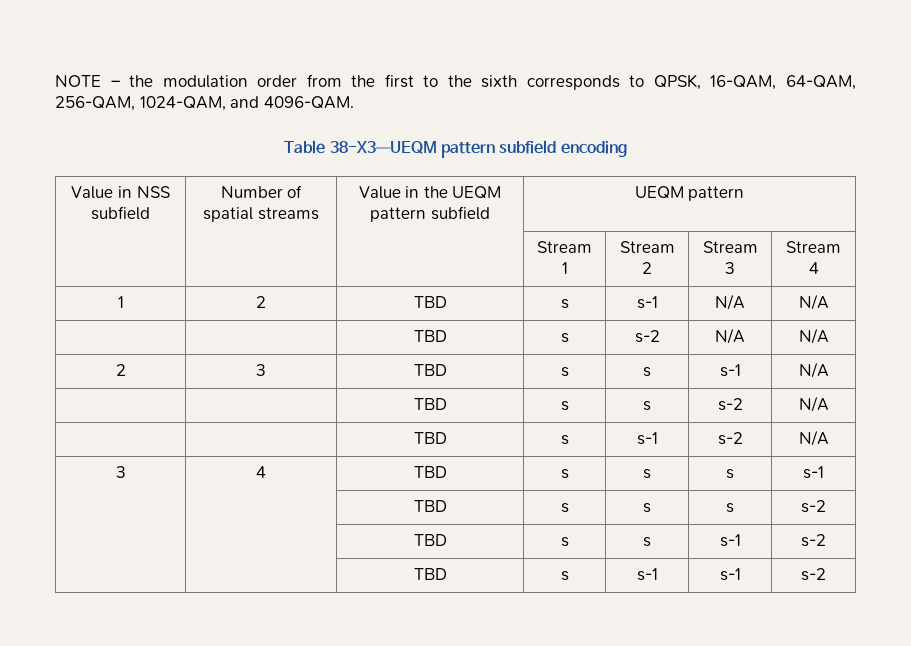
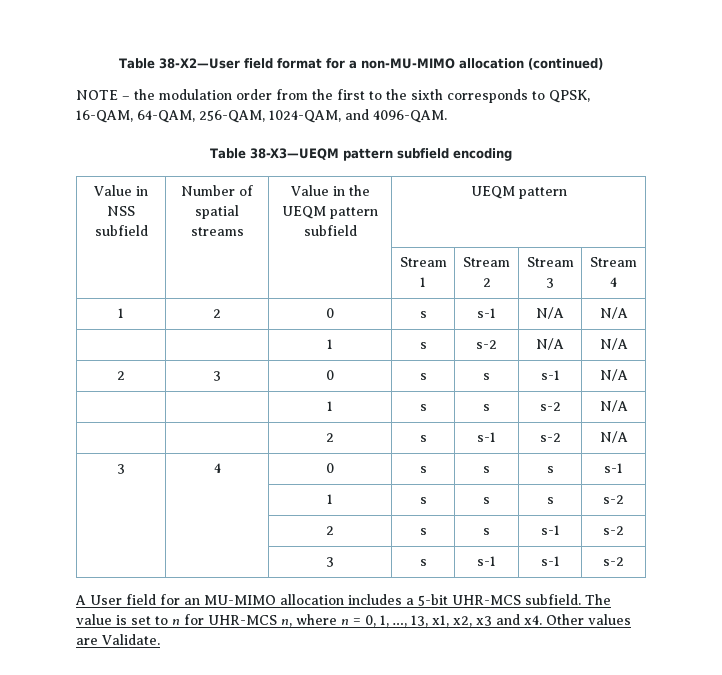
+ Table 38-X2—User field format for a non-MU-MIMO allocation (continued)
- 1 | 2 | TBD | s | s-1 | N/A | N/A
+ 1 | 2 | 0 | s | s-1 | N/A | N/A
- | | TBD | s | s-2 | N/A | N/A
+ | | 1 | s | s-2 | N/A | N/A
- 2 | 3 | TBD | s | s | s-1 | N/A
+ 2 | 3 | 0 | s | s | s-1 | N/A
- | | TBD | s | s | s-2 | N/A
+ | | 1 | s | s | s-2 | N/A
- | | TBD | s | s-1 | s-2 | N/A
+ | | 2 | s | s-1 | s-2 | N/A
- 3 | 4 | TBD | s | s | s | s-1
+ 3 | 4 | 0 | s | s | s | s-1
- | | TBD | s | s | s | s-2
+ | | 1 | s | s | s | s-2
- | | TBD | s | s | s-1 | s-2
+ | | 2 | s | s | s-1 | s-2
- | | TBD | s | s-1 | s-1 | s-2
+ | | 3 | s | s-1 | s-1 | s-2
+ A User field for an MU-MIMO allocation includes a 5-bit UHR-MCS subfield. The value is set to n for UHR-MCS n, where n = 0, 1, …, 13, x1, x2, x3 and x4. Other values are Validate.

